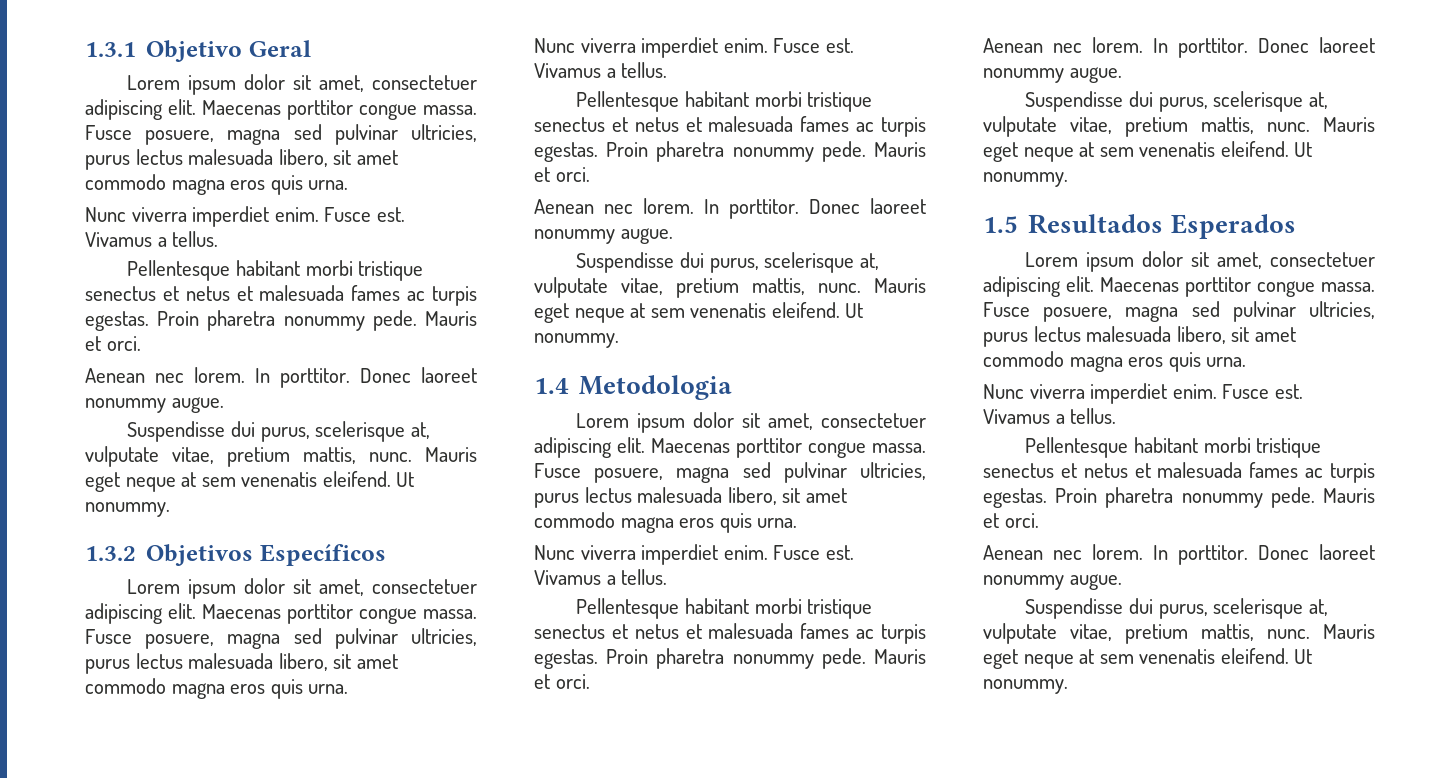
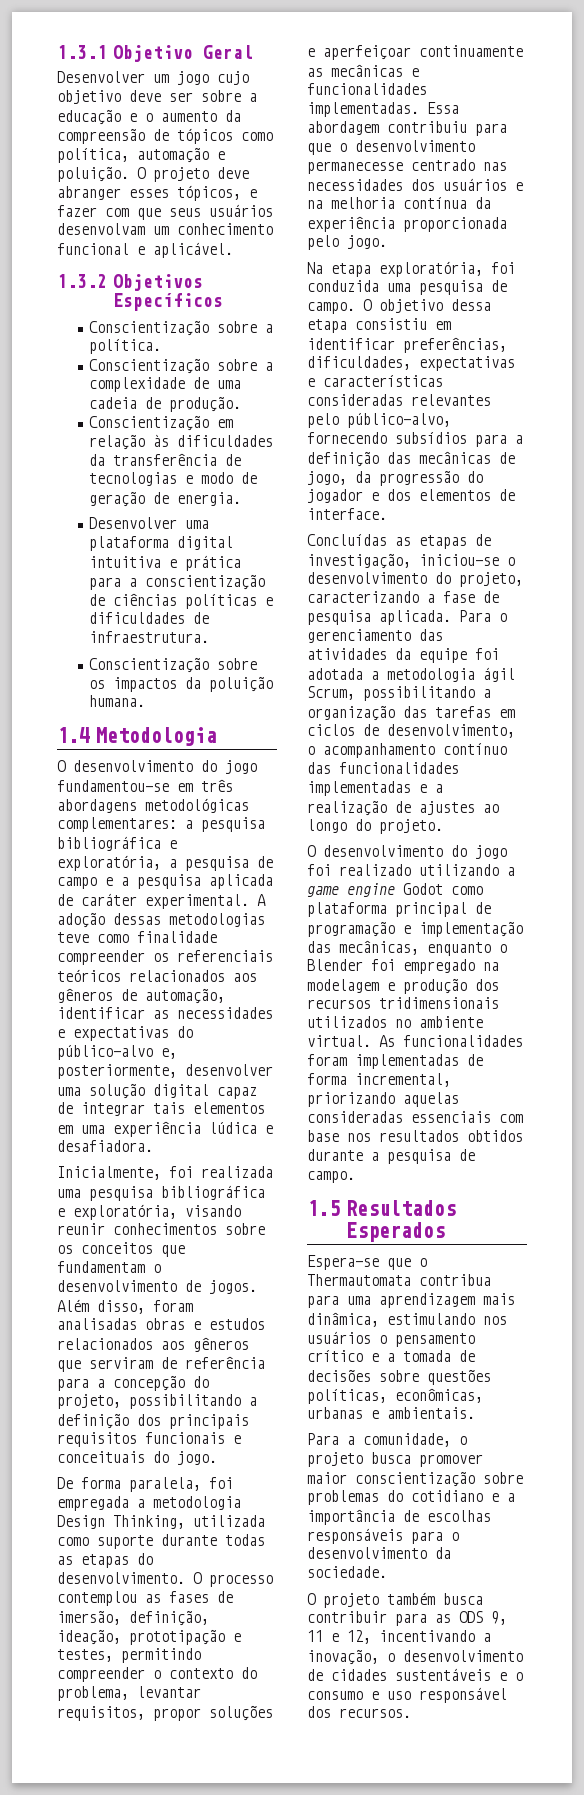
  1.3.1 Objetivo Geral
- Lorem ipsum dolor sit amet, consectetuer adipiscing elit. Maecenas porttitor congue massa. Fusce posuere, magna sed pulvinar ultricies, purus lectus malesuada libero, sit amet commodo magna eros quis urna.
- Nunc viverra imperdiet enim. Fusce est. Vivamus a tellus.
- Pellentesque habitant morbi tristique senectus et netus et malesuada fames ac turpis egestas. Proin pharetra nonummy pede. Mauris et orci.
- Aenean nec lorem. In porttitor. Donec laoreet nonummy augue.
- Suspendisse dui purus, scelerisque at, vulputate vitae, pretium mattis, nunc. Mauris eget neque at sem venenatis eleifend. Ut nonummy.
+ Desenvolver um jogo cujo objetivo deve ser sobre a educação e o aumento da compreensão de tópicos como política, automação e poluição. O projeto deve abranger esses tópicos, e fazer com que seus usuários desenvolvam um conhecimento funcional e aplicável.
  1.3.2 Objetivos Específicos
- Lorem ipsum dolor sit amet, consectetuer adipiscing elit. Maecenas porttitor congue massa. Fusce posuere, magna sed pulvinar ultricies, purus lectus malesuada libero, sit amet commodo magna eros quis urna.
- Nunc viverra imperdiet enim. Fusce est. Vivamus a tellus.
- Pellentesque habitant morbi tristique senectus et netus et malesuada fames ac turpis egestas. Proin pharetra nonummy pede. Mauris et orci.
- Aenean nec lorem. In porttitor. Donec laoreet nonummy augue.
- Suspendisse dui purus, scelerisque at, vulputate vitae, pretium mattis, nunc. Mauris eget neque at sem venenatis eleifend. Ut nonummy.
+ Conscientização sobre a política.
+ Conscientização sobre a complexidade de uma cadeia de produção.
+ Conscientização em relação às dificuldades da transferência de tecnologias e modo de geração de energia.
+ Desenvolver uma plataforma digital intuitiva e prática para a conscientização de ciências políticas e dificuldades de infraestrutura.
+ Conscientização sobre os impactos da poluição humana.
  1.4 Metodologia
- Lorem ipsum dolor sit amet, consectetuer adipiscing elit. Maecenas porttitor congue massa. Fusce posuere, magna sed pulvinar ultricies, purus lectus malesuada libero, sit amet commodo magna eros quis urna.
- Nunc viverra imperdiet enim. Fusce est. Vivamus a tellus.
- Pellentesque habitant morbi tristique senectus et netus et malesuada fames ac turpis egestas. Proin pharetra nonummy pede. Mauris et orci.
- Aenean nec lorem. In porttitor. Donec laoreet nonummy augue.
- Suspendisse dui purus, scelerisque at, vulputate vitae, pretium mattis, nunc. Mauris eget neque at sem venenatis eleifend. Ut nonummy.
+ O desenvolvimento do jogo fundamentou-se em três abordagens metodológicas complementares: a pesquisa bibliográfica e exploratória, a pesquisa de campo e a pesquisa aplicada de caráter experimental. A adoção dessas metodologias teve como finalidade compreender os referenciais teóricos relacionados aos gêneros de automação, identificar as necessidades e expectativas do público-alvo e, posteriormente, desenvolver uma solução digital capaz de integrar tais elementos em uma experiência lúdica e desafiadora.
+ Inicialmente, foi realizada uma pesquisa bibliográfica e exploratória, visando reunir conhecimentos sobre os conceitos que fundamentam o desenvolvimento de jogos. Além disso, foram analisadas obras e estudos relacionados aos gêneros que serviram de referência para a concepção do projeto, possibilitando a definição dos principais requisitos funcionais e conceituais do jogo.
+ De forma paralela, foi empregada a metodologia Design Thinking, utilizada como suporte durante todas as etapas do desenvolvimento. O processo contemplou as fases de imersão, definição, ideação, prototipação e testes, permitindo compreender o contexto do problema, levantar requisitos, propor soluções e aperfeiçoar continuamente as mecânicas e funcionalidades implementadas. Essa abordagem contribuiu para que o desenvolvimento permanecesse centrado nas necessidades dos usuários e na melhoria contínua da experiência proporcionada pelo jogo.
+ Na etapa exploratória, foi conduzida uma pesquisa de campo. O objetivo dessa etapa consistiu em identificar preferências, dificuldades, expectativas e características consideradas relevantes pelo público-alvo, fornecendo subsídios para a definição das mecânicas de jogo, da progressão do jogador e dos elementos de interface.
+ Concluídas as etapas de investigação, iniciou-se o desenvolvimento do projeto, caracterizando a fase de pesquisa aplicada. Para o gerenciamento das atividades da equipe foi adotada a metodologia ágil Scrum, possibilitando a organização das tarefas em ciclos de desenvolvimento, o acompanhamento contínuo das funcionalidades implementadas e a realização de ajustes ao longo do projeto.
+ O desenvolvimento do jogo foi realizado utilizando a game engine Godot como plataforma principal de programação e implementação das mecânicas, enquanto o Blender foi empregado na modelagem e produção dos recursos tridimensionais utilizados no ambiente virtual. As funcionalidades foram implementadas de forma incremental, priorizando aquelas consideradas essenciais com base nos resultados obtidos durante a pesquisa de campo.
  1.5 Resultados Esperados
- Lorem ipsum dolor sit amet, consectetuer adipiscing elit. Maecenas porttitor congue massa. Fusce posuere, magna sed pulvinar ultricies, purus lectus malesuada libero, sit amet commodo magna eros quis urna.
- Nunc viverra imperdiet enim. Fusce est. Vivamus a tellus.
- Pellentesque habitant morbi tristique senectus et netus et malesuada fames ac turpis egestas. Proin pharetra nonummy pede. Mauris et orci.
- Aenean nec lorem. In porttitor. Donec laoreet nonummy augue.
- Suspendisse dui purus, scelerisque at, vulputate vitae, pretium mattis, nunc. Mauris eget neque at sem venenatis eleifend. Ut nonummy.
+ Espera-se que o Thermautomata contribua para uma aprendizagem mais dinâmica, estimulando nos usuários o pensamento crítico e a tomada de decisões sobre questões políticas, econômicas, urbanas e ambientais.
+ Para a comunidade, o projeto busca promover maior conscientização sobre problemas do cotidiano e a importância de escolhas responsáveis para o desenvolvimento da sociedade.
+ O projeto também busca contribuir para as ODS 9, 11 e 12, incentivando a inovação, o desenvolvimento de cidades sustentáveis e o consumo e uso responsável dos recursos.

